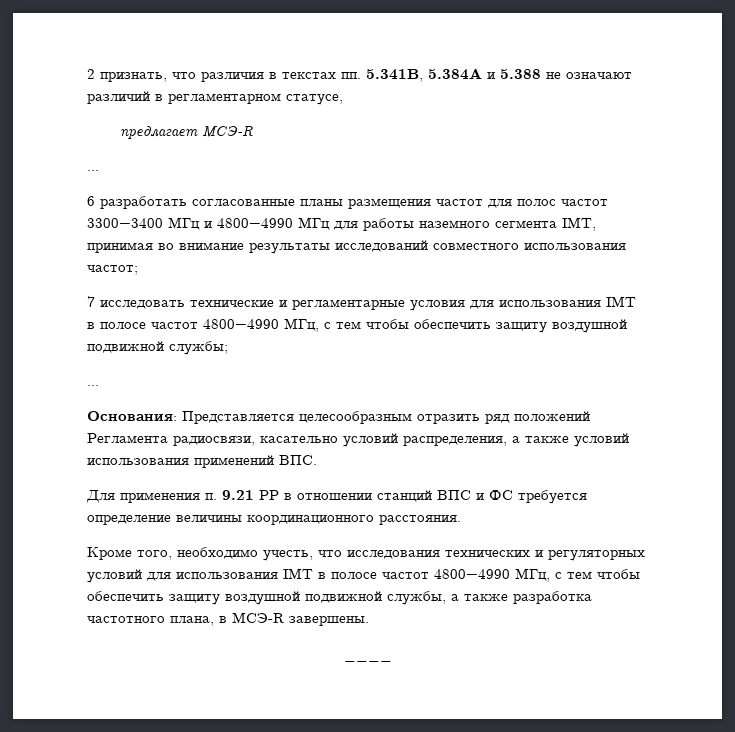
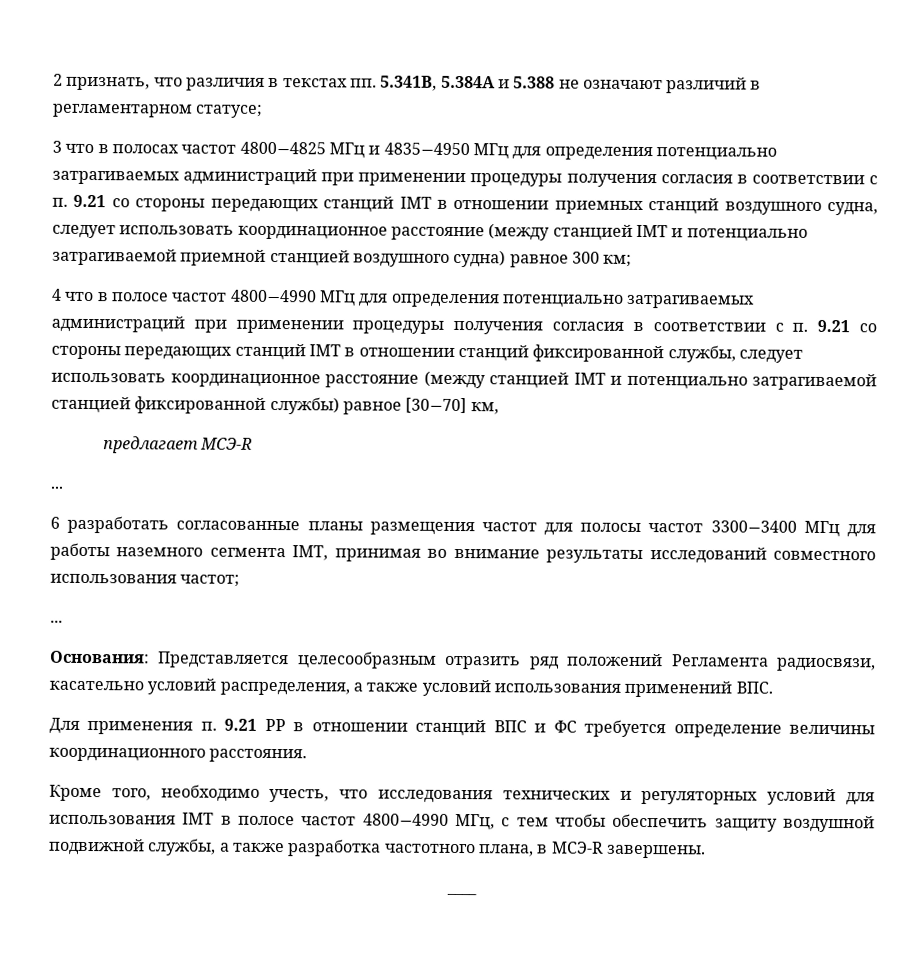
- 2 признать, что различия в текстах пп. 5.341B, 5.384А и 5.388 не означают различий в регламентарном статусе,
+ 2 признать, что различия в текстах пп. 5.341B, 5.384А и 5.388 не означают различий в регламентарном статусе;
+ 3 что в полосах частот 4800−4825 МГц и 4835−4950 МГц для определения потенциально затрагиваемых администраций при применении процедуры получения согласия в соответствии с п. 9.21 со стороны передающих станций IMT в отношении приемных станций воздушного судна, следует использовать координационное расстояние (между станцией IMT и потенциально затрагиваемой приемной станцией воздушного судна) равное 300 км;
+ 4 что в полосе частот 4800−4990 МГц для определения потенциально затрагиваемых администраций при применении процедуры получения согласия в соответствии с п. 9.21 со стороны передающих станций IMT в отношении станций фиксированной службы, следует использовать координационное расстояние (между станцией IMT и потенциально затрагиваемой станцией фиксированной службы) равное [30−70] км,
- 6 разработать согласованные планы размещения частот для полос частот 3300−3400 МГц и 4800−4990 МГц для работы наземного сегмента IMT, принимая во внимание результаты исследований совместного использования частот;
+ 6 разработать согласованные планы размещения частот для полосы частот 3300−3400 МГц для работы наземного сегмента IMT, принимая во внимание результаты исследований совместного использования частот;
- 7 исследовать технические и регламентарные условия для использования IMT в полосе частот 4800−4990 МГц, с тем чтобы обеспечить защиту воздушной подвижной службы;

